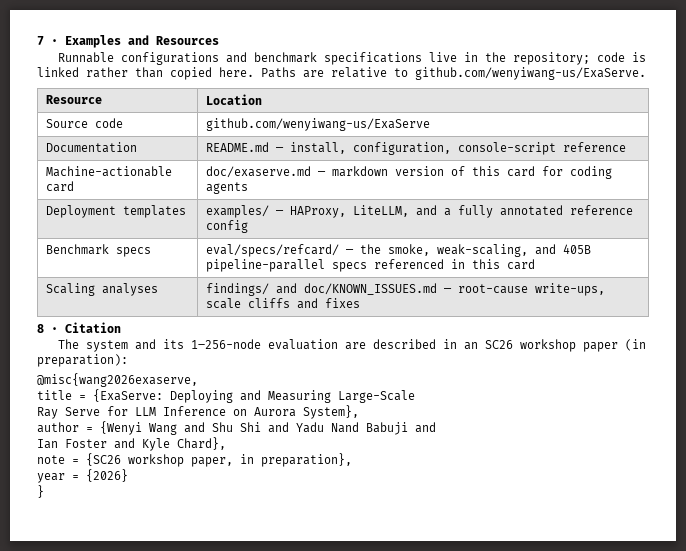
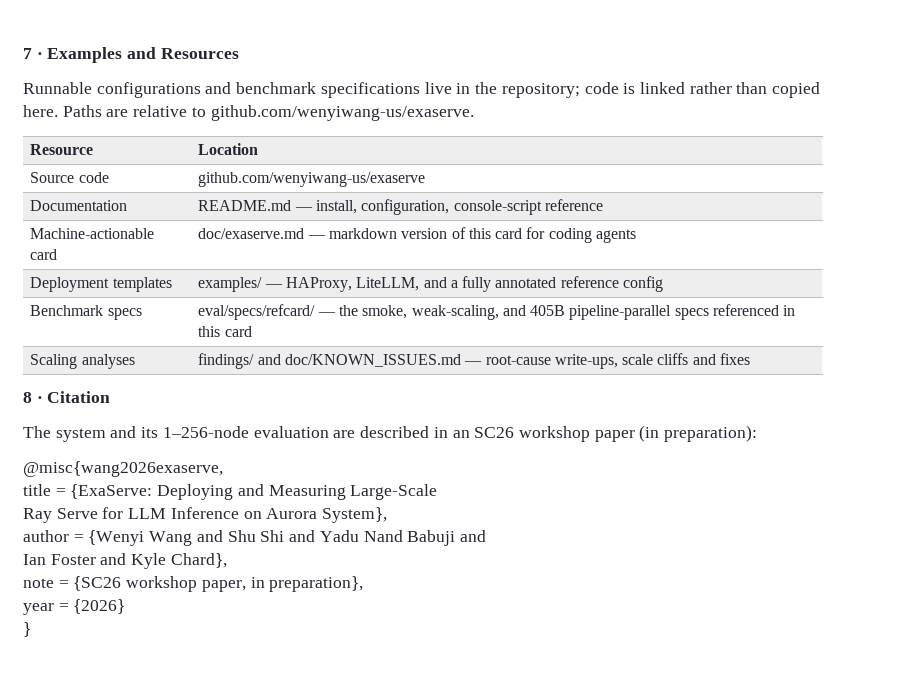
- Paths are relative to github.com/wenyiwang-us/ExaServe.
+ Paths are relative to github.com/wenyiwang-us/exaserve.
- Source code | github.com/wenyiwang-us/ExaServe
+ Source code | github.com/wenyiwang-us/exaserve

